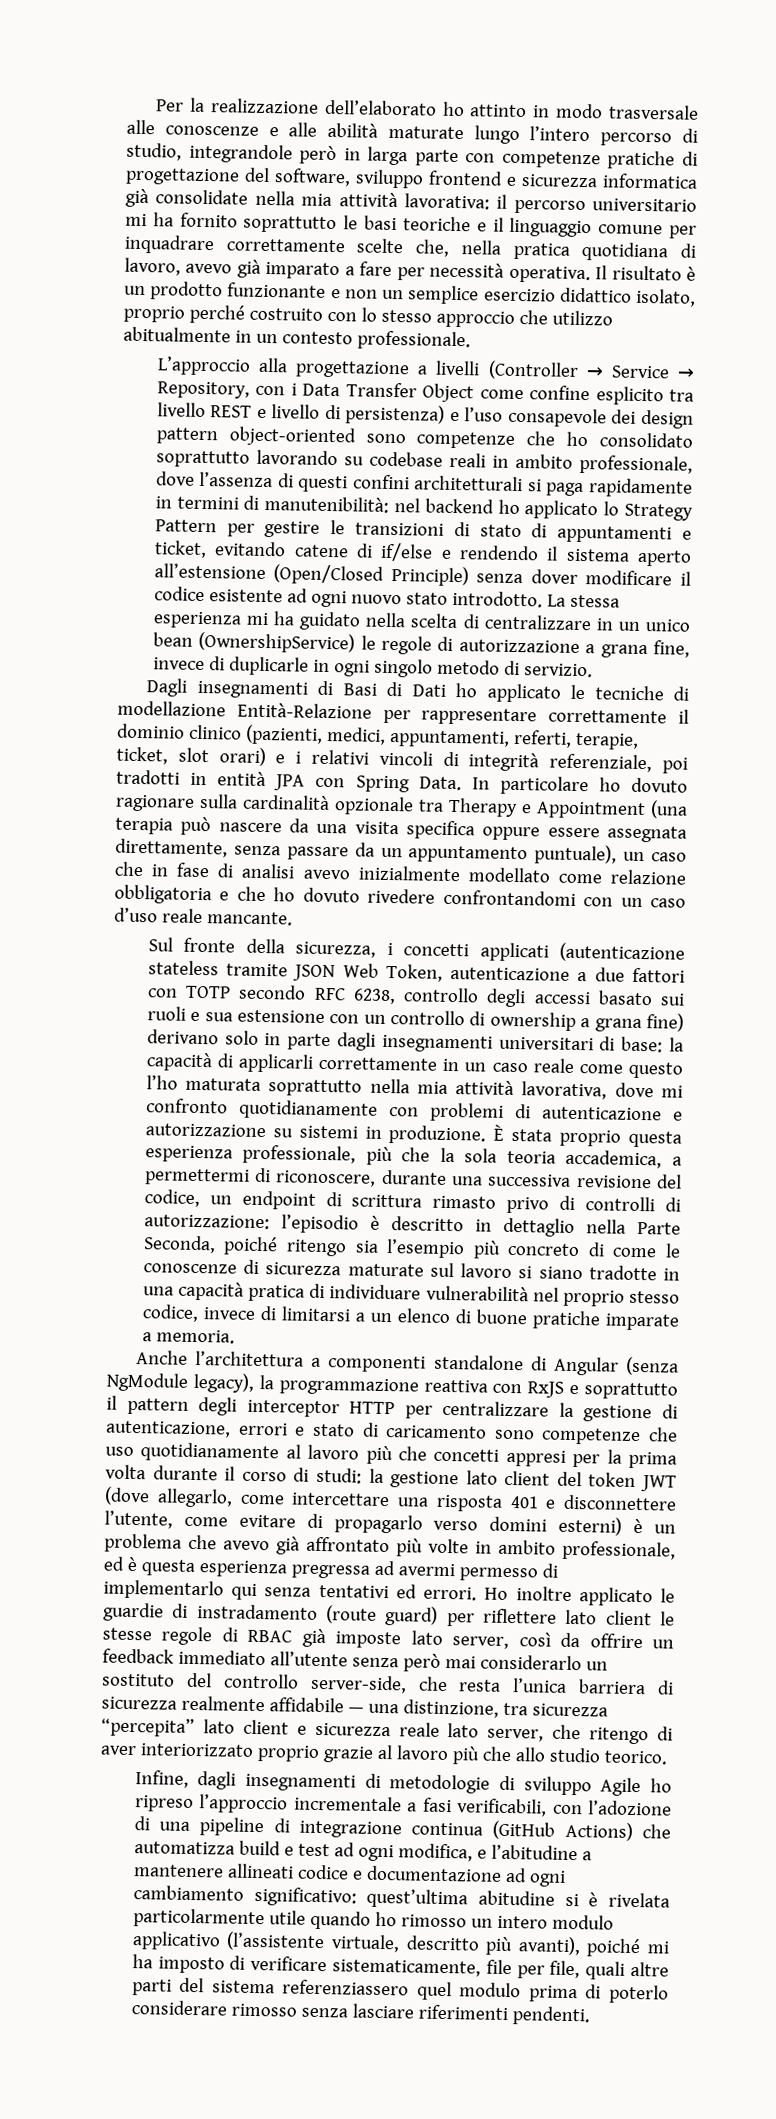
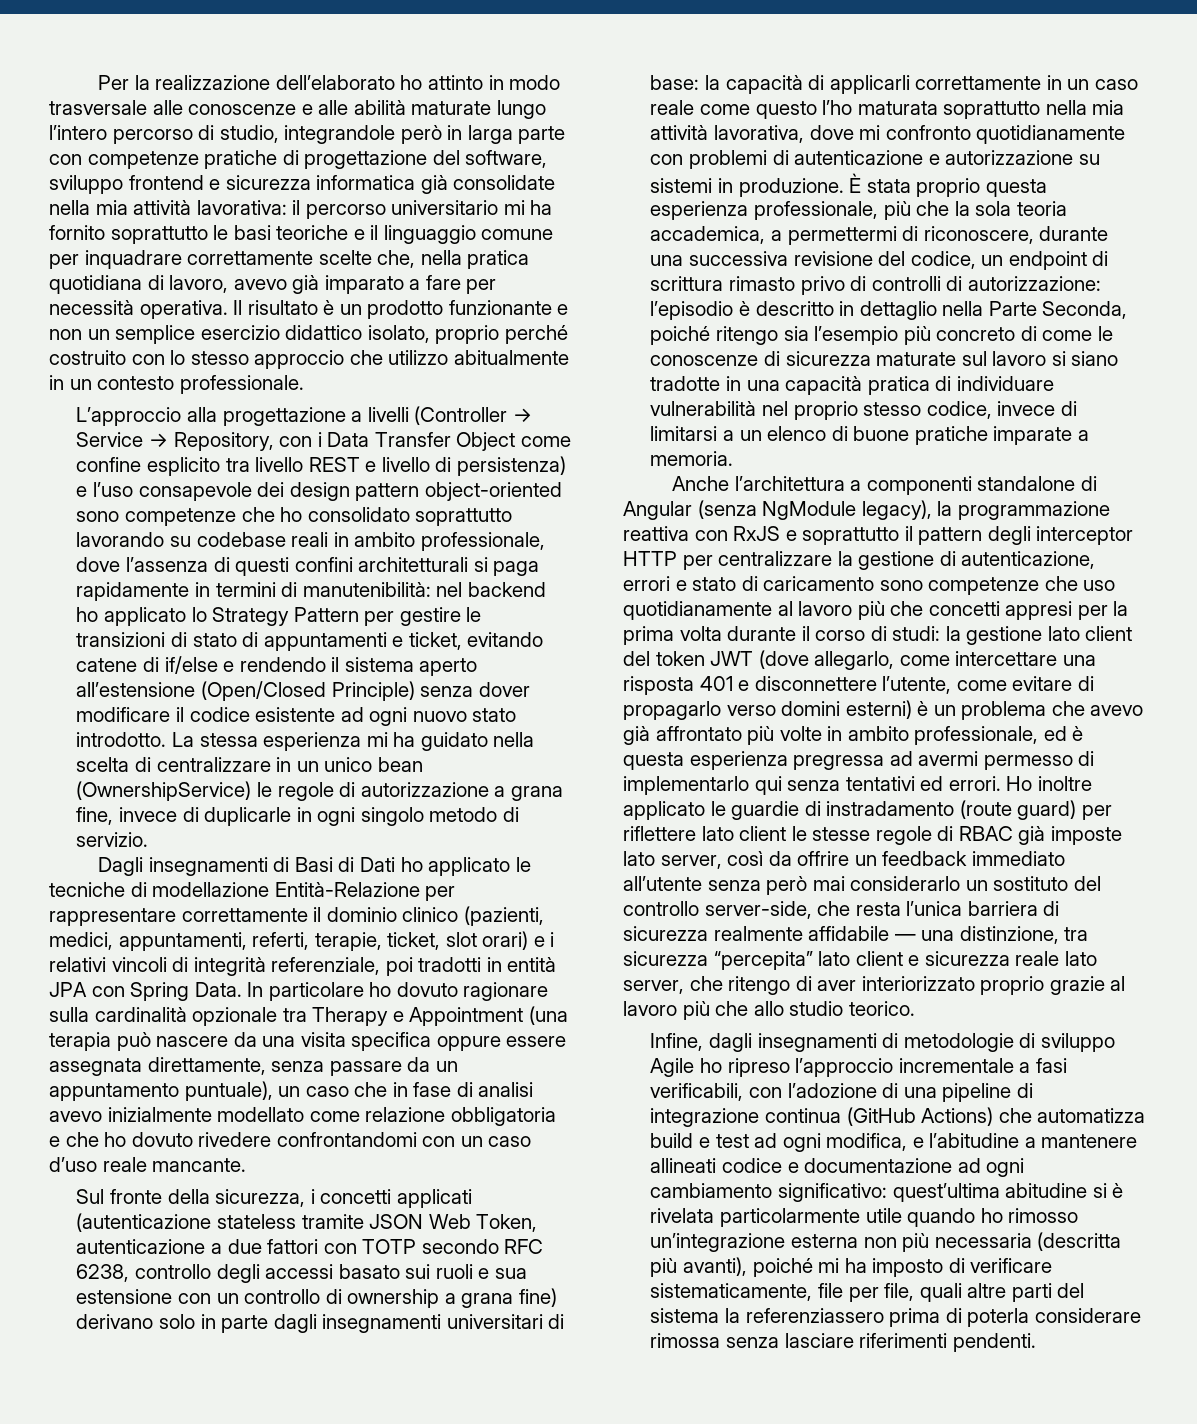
- quest’ultima abitudine si è rivelata particolarmente utile quando ho rimosso un intero modulo applicativo (l’assistente virtuale, descritto più avanti), poiché mi ha imposto di verificare sistematicamente, file per file, quali altre parti del sistema referenziassero quel modulo prima di poterlo considerare rimosso senza lasciare riferimenti pendenti.
+ quest’ultima abitudine si è rivelata particolarmente utile quando ho rimosso un’integrazione esterna non più necessaria (descritta più avanti), poiché mi ha imposto di verificare sistematicamente, file per file, quali altre parti del sistema la referenziassero prima di poterla considerare rimossa senza lasciare riferimenti pendenti.

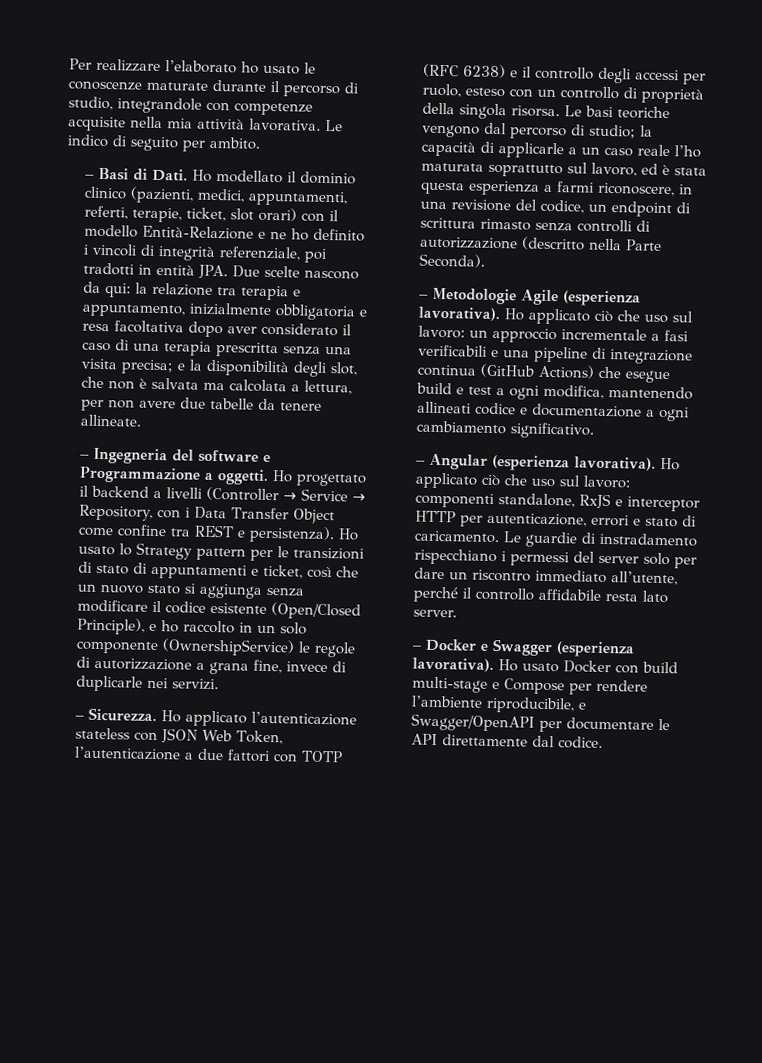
- Per la realizzazione dell’elaborato ho attinto in modo trasversale alle conoscenze e alle abilità maturate lungo l’intero percorso di studio, integrandole però in larga parte con competenze pratiche di progettazione del software, sviluppo frontend e sicurezza informatica già consolidate nella mia attività lavorativa: il percorso universitario mi ha fornito soprattutto le basi teoriche e il linguaggio comune per inquadrare correttamente scelte che, nella pratica quotidiana di lavoro, avevo già imparato a fare per necessità operativa. Il risultato è un prodotto funzionante e non un semplice esercizio didattico isolato, proprio perché costruito con lo stesso approccio che utilizzo abitualmente in un contesto professionale.
- L’approccio alla progettazione a livelli (Controller → Service → Repository, con i Data Transfer Object come confine esplicito tra livello REST e livello di persistenza) e l’uso consapevole dei design pattern object-oriented sono competenze che ho consolidato soprattutto lavorando su codebase reali in ambito professionale, dove l’assenza di questi confini architetturali si paga rapidamente in termini di manutenibilità: nel backend ho applicato lo Strategy Pattern per gestire le transizioni di stato di appuntamenti e ticket, evitando catene di if/else e rendendo il sistema aperto all’estensione (Open/Closed Principle) senza dover modificare il codice esistente ad ogni nuovo stato introdotto. La stessa esperienza mi ha guidato nella scelta di centralizzare in un unico bean (OwnershipService) le regole di autorizzazione a grana fine, invece di duplicarle in ogni singolo metodo di servizio.
- Dagli insegnamenti di Basi di Dati ho applicato le tecniche di modellazione Entità-Relazione per rappresentare correttamente il dominio clinico (pazienti, medici, appuntamenti, referti, terapie, ticket, slot orari) e i relativi vincoli di integrità referenziale, poi tradotti in entità JPA con Spring Data. In particolare ho dovuto ragionare sulla cardinalità opzionale tra Therapy e Appointment (una terapia può nascere da una visita specifica oppure essere assegnata direttamente, senza passare da un appuntamento puntuale), un caso che in fase di analisi avevo inizialmente modellato come relazione obbligatoria e che ho dovuto rivedere confrontandomi con un caso d’uso reale mancante.
- Sul fronte della sicurezza, i concetti applicati (autenticazione stateless tramite JSON Web Token, autenticazione a due fattori con TOTP secondo RFC 6238, controllo degli accessi basato sui ruoli e sua estensione con un controllo di ownership a grana fine) derivano solo in parte dagli insegnamenti universitari di base: la capacità di applicarli correttamente in un caso reale come questo l’ho maturata soprattutto nella mia attività lavorativa, dove mi confronto quotidianamente con problemi di autenticazione e autorizzazione su sistemi in produzione. È stata proprio questa esperienza professionale, più che la sola teoria accademica, a permettermi di riconoscere, durante una successiva revisione del codice, un endpoint di scrittura rimasto privo di controlli di autorizzazione: l’episodio è descritto in dettaglio nella Parte Seconda, poiché ritengo sia l’esempio più concreto di come le conoscenze di sicurezza maturate sul lavoro si siano tradotte in una capacità pratica di individuare vulnerabilità nel proprio stesso codice, invece di limitarsi a un elenco di buone pratiche imparate a memoria.
- Anche l’architettura a componenti standalone di Angular (senza NgModule legacy), la programmazione reattiva con RxJS e soprattutto il pattern degli interceptor HTTP per centralizzare la gestione di autenticazione, errori e stato di caricamento sono competenze che uso quotidianamente al lavoro più che concetti appresi per la prima volta durante il corso di studi: la gestione lato client del token JWT (dove allegarlo, come intercettare una risposta 401 e disconnettere l’utente, come evitare di propagarlo verso domini esterni) è un problema che avevo già affrontato più volte in ambito professionale, ed è questa esperienza pregressa ad avermi permesso di implementarlo qui senza tentativi ed errori. Ho inoltre applicato le guardie di instradamento (route guard) per riflettere lato client le stesse regole di RBAC già imposte lato server, così da offrire un feedback immediato all’utente senza però mai considerarlo un sostituto del controllo server-side, che resta l’unica barriera di sicurezza realmente affidabile — una distinzione, tra sicurezza “percepita” lato client e sicurezza reale lato server, che ritengo di aver interiorizzato proprio grazie al lavoro più che allo studio teorico.
- Infine, dagli insegnamenti di metodologie di sviluppo Agile ho ripreso l’approccio incrementale a fasi verificabili, con l’adozione di una pipeline di integrazione continua (GitHub Actions) che automatizza build e test ad ogni modifica, e l’abitudine a mantenere allineati codice e documentazione ad ogni cambiamento significativo: quest’ultima abitudine si è rivelata particolarmente utile quando ho rimosso un’integrazione esterna non più necessaria (descritta più avanti), poiché mi ha imposto di verificare sistematicamente, file per file, quali altre parti del sistema la referenziassero prima di poterla considerare rimossa senza lasciare riferimenti pendenti.
+ Per realizzare l’elaborato ho usato le conoscenze maturate durante il percorso di studio, integrandole con competenze acquisite nella mia attività lavorativa. Le indico di seguito per ambito.
+ – Basi di Dati. Ho modellato il dominio clinico (pazienti, medici, appuntamenti, referti, terapie, ticket, slot orari) con il modello Entità-Relazione e ne ho definito i vincoli di integrità referenziale, poi tradotti in entità JPA. Due scelte nascono da qui: la relazione tra terapia e appuntamento, inizialmente obbligatoria e resa facoltativa dopo aver considerato il caso di una terapia prescritta senza una visita precisa; e la disponibilità degli slot, che non è salvata ma calcolata a lettura, per non avere due tabelle da tenere allineate.
+ – Ingegneria del software e Programmazione a oggetti. Ho progettato il backend a livelli (Controller → Service → Repository, con i Data Transfer Object come confine tra REST e persistenza). Ho usato lo Strategy pattern per le transizioni di stato di appuntamenti e ticket, così che un nuovo stato si aggiunga senza modificare il codice esistente (Open/Closed Principle), e ho raccolto in un solo componente (OwnershipService) le regole di autorizzazione a grana fine, invece di duplicarle nei servizi.
+ – Sicurezza. Ho applicato l’autenticazione stateless con JSON Web Token, l’autenticazione a due fattori con TOTP (RFC 6238) e il controllo degli accessi per ruolo, esteso con un controllo di proprietà della singola risorsa. Le basi teoriche vengono dal percorso di studio; la capacità di applicarle a un caso reale l’ho maturata soprattutto sul lavoro, ed è stata questa esperienza a farmi riconoscere, in una revisione del codice, un endpoint di scrittura rimasto senza controlli di autorizzazione (descritto nella Parte Seconda).
+ – Metodologie Agile (esperienza lavorativa). Ho applicato ciò che uso sul lavoro: un approccio incrementale a fasi verificabili e una pipeline di integrazione continua (GitHub Actions) che esegue build e test a ogni modifica, mantenendo allineati codice e documentazione a ogni cambiamento significativo.
+ – Angular (esperienza lavorativa). Ho applicato ciò che uso sul lavoro: componenti standalone, RxJS e interceptor HTTP per autenticazione, errori e stato di caricamento. Le guardie di instradamento rispecchiano i permessi del server solo per dare un riscontro immediato all’utente, perché il controllo affidabile resta lato server.
+ – Docker e Swagger (esperienza lavorativa). Ho usato Docker con build multi-stage e Compose per rendere l’ambiente riproducibile, e Swagger/OpenAPI per documentare le API direttamente dal codice.

